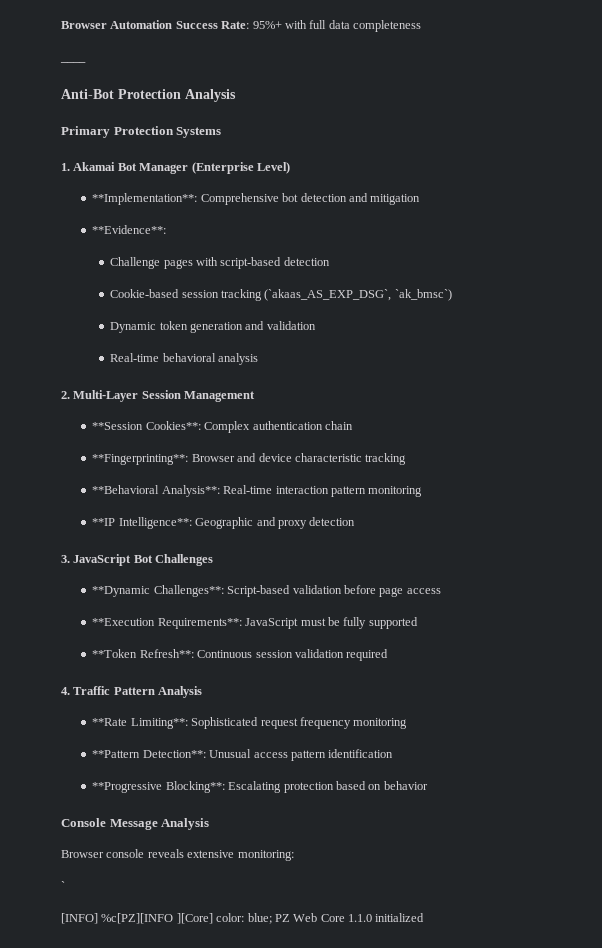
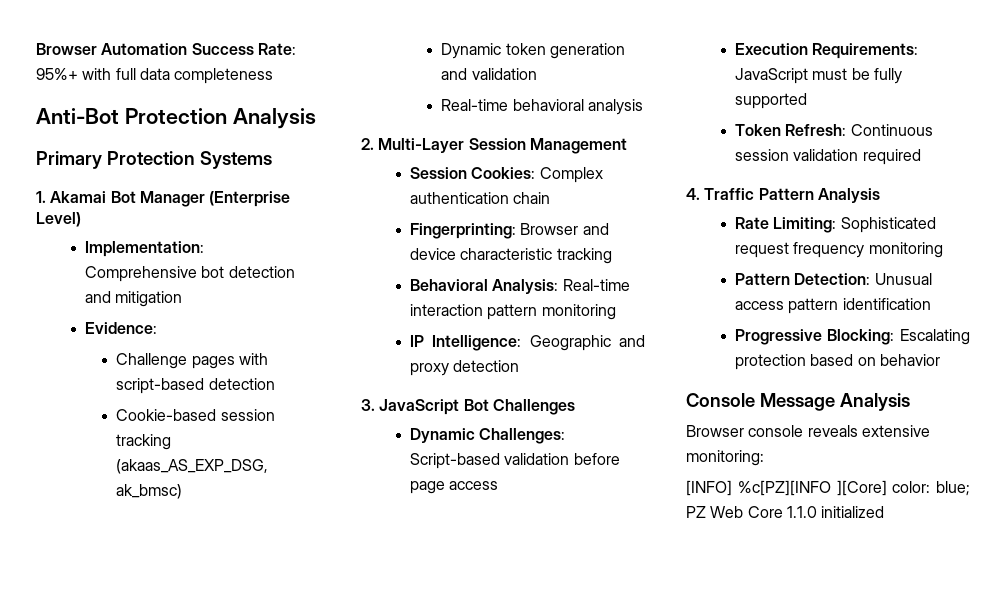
- ____
- **Implementation**: Comprehensive bot detection and mitigation
+ Implementation: Comprehensive bot detection and mitigation
- **Evidence**:
+ Evidence:
- Cookie-based session tracking (`akaas_AS_EXP_DSG`, `ak_bmsc`)
+ Cookie-based session tracking (akaas_AS_EXP_DSG, ak_bmsc)
- **Session Cookies**: Complex authentication chain
+ Session Cookies: Complex authentication chain
- **Fingerprinting**: Browser and device characteristic tracking
+ Fingerprinting: Browser and device characteristic tracking
- **Behavioral Analysis**: Real-time interaction pattern monitoring
+ Behavioral Analysis: Real-time interaction pattern monitoring
- **IP Intelligence**: Geographic and proxy detection
+ IP Intelligence: Geographic and proxy detection
- **Dynamic Challenges**: Script-based validation before page access
+ Dynamic Challenges: Script-based validation before page access
- **Execution Requirements**: JavaScript must be fully supported
+ Execution Requirements: JavaScript must be fully supported
- **Token Refresh**: Continuous session validation required
+ Token Refresh: Continuous session validation required
- **Rate Limiting**: Sophisticated request frequency monitoring
+ Rate Limiting: Sophisticated request frequency monitoring
- **Pattern Detection**: Unusual access pattern identification
+ Pattern Detection: Unusual access pattern identification
- **Progressive Blocking**: Escalating protection based on behavior
+ Progressive Blocking: Escalating protection based on behavior
- `

